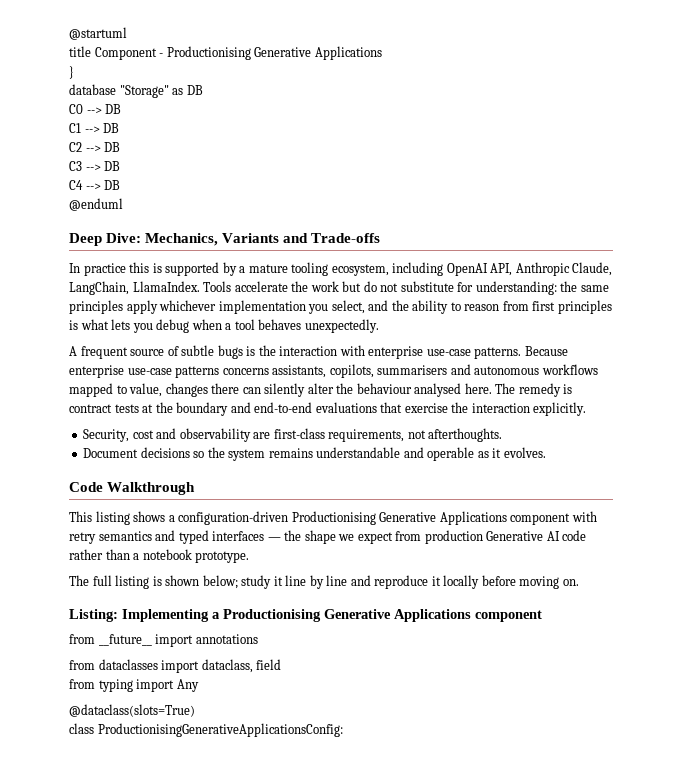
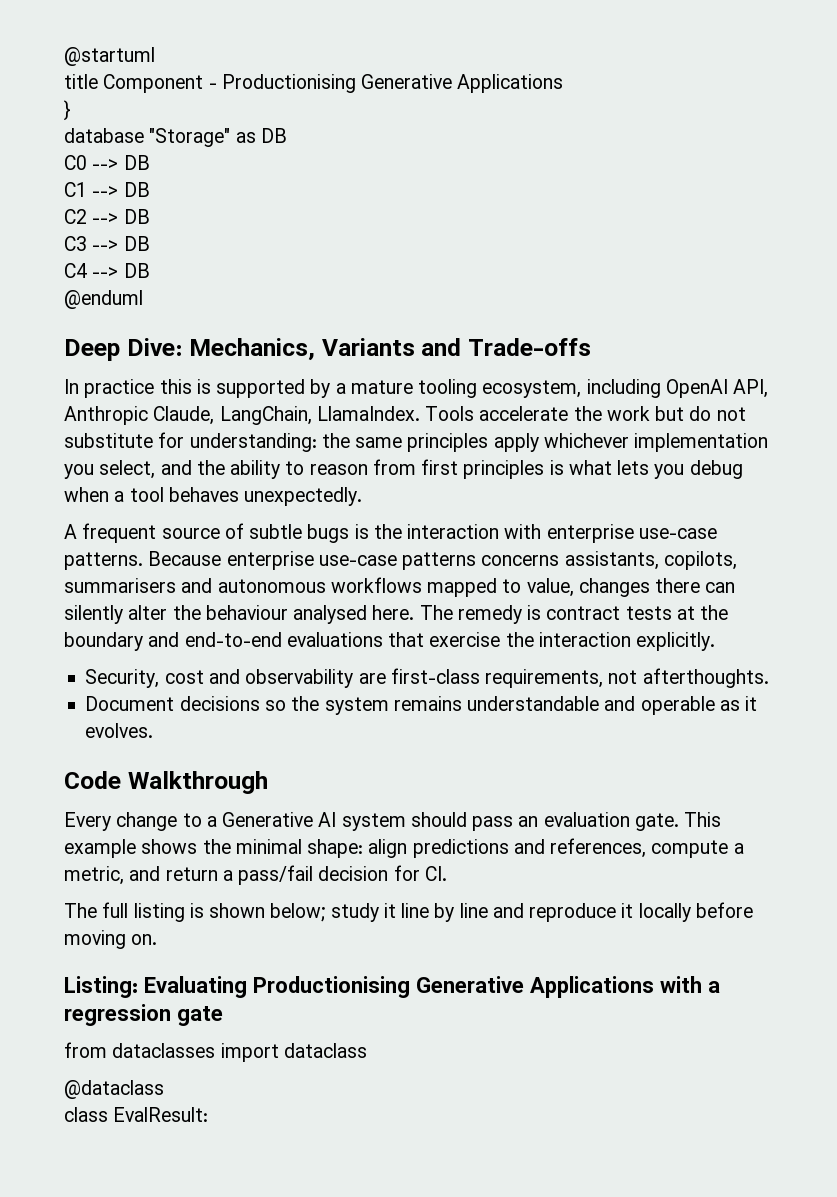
- This listing shows a configuration-driven Productionising Generative Applications component with retry semantics and typed interfaces — the shape we expect from production Generative AI code rather than a notebook prototype.
+ Every change to a Generative AI system should pass an evaluation gate. This example shows the minimal shape: align predictions and references, compute a metric, and return a pass/fail decision for CI.
- Listing: Implementing a Productionising Generative Applications component
- from __future__ import annotations
- from dataclasses import dataclass, field
- from typing import Any
- @dataclass(slots=True)
+ Listing: Evaluating Productionising Generative Applications with a regression gate
+ from dataclasses import dataclass
+ @dataclass
- class ProductionisingGenerativeApplicationsConfig:
+ class EvalResult:

